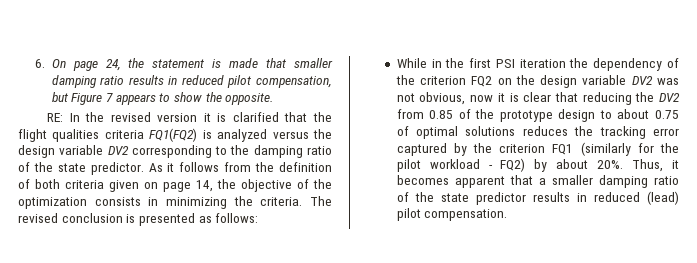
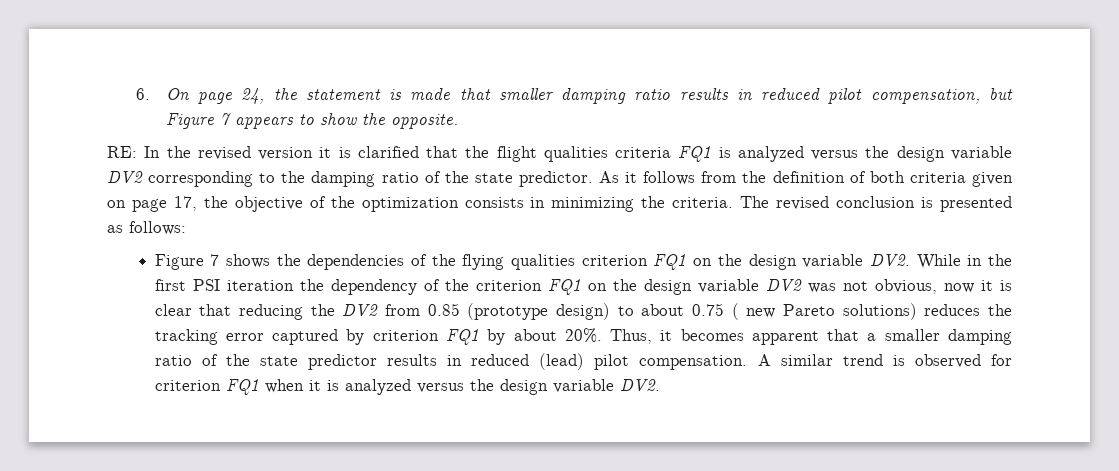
- RE: In the revised version it is clarified that the flight qualities criteria FQ1(FQ2) is analyzed versus the design variable DV2 corresponding to the damping ratio of the state predictor.
+ RE: In the revised version it is clarified that the flight qualities criteria FQ1 is analyzed versus the design variable DV2 corresponding to the damping ratio of the state predictor.
- As it follows from the definition of both criteria given on page 14, the objective of the optimization consists in minimizing the criteria.
+ As it follows from the definition of both criteria given on page 17, the objective of the optimization consists in minimizing the criteria.
- While in the first PSI iteration the dependency of the criterion FQ2 on the design variable DV2 was not obvious, now it is clear that reducing the DV2 from 0.85 of the prototype design to about 0.75 of optimal solutions reduces the tracking error captured by the criterion FQ1 (similarly for the pilot workload - FQ2) by about 20%.
+ Figure 7 shows the dependencies of the flying qualities criterion FQ1 on the design variable DV2. While in the first PSI iteration the dependency of the criterion FQ1 on the design variable DV2 was not obvious, now it is clear that reducing the DV2 from 0.85 (prototype design) to about 0.75 ( new Pareto solutions) reduces the tracking error captured by criterion FQ1 by about 20%.
+ A similar trend is observed for criterion FQ1 when it is analyzed versus the design variable DV2.

